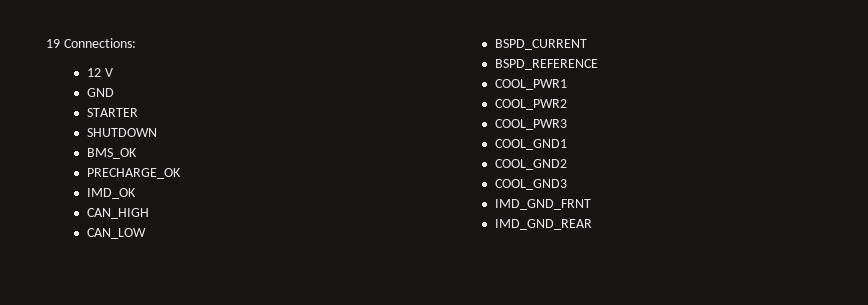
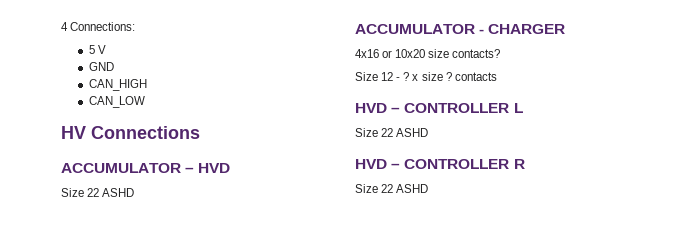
- 19 Connections:
+ 4 Connections:
- 12 V
+ 5 V
- STARTER
- SHUTDOWN
- BMS_OK
- PRECHARGE_OK
- IMD_OK
  CAN_HIGH
  CAN_LOW
- BSPD_CURRENT
- BSPD_REFERENCE
- COOL_PWR1
- COOL_PWR2
- COOL_PWR3
- COOL_GND1
- COOL_GND2
- COOL_GND3
- IMD_GND_FRNT
- IMD_GND_REAR
+ HV Connections
+ ACCUMULATOR – HVD
+ Size 22 ASHD
+ ACCUMULATOR - CHARGER
+ 4x16 or 10x20 size contacts?
+ Size 12 - ? x size ? contacts
+ HVD – CONTROLLER L
+ Size 22 ASHD
+ HVD – CONTROLLER R
+ Size 22 ASHD

